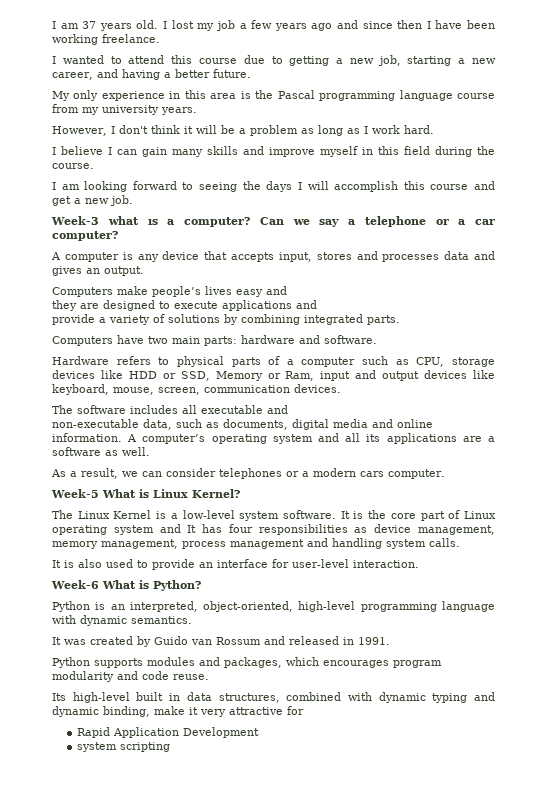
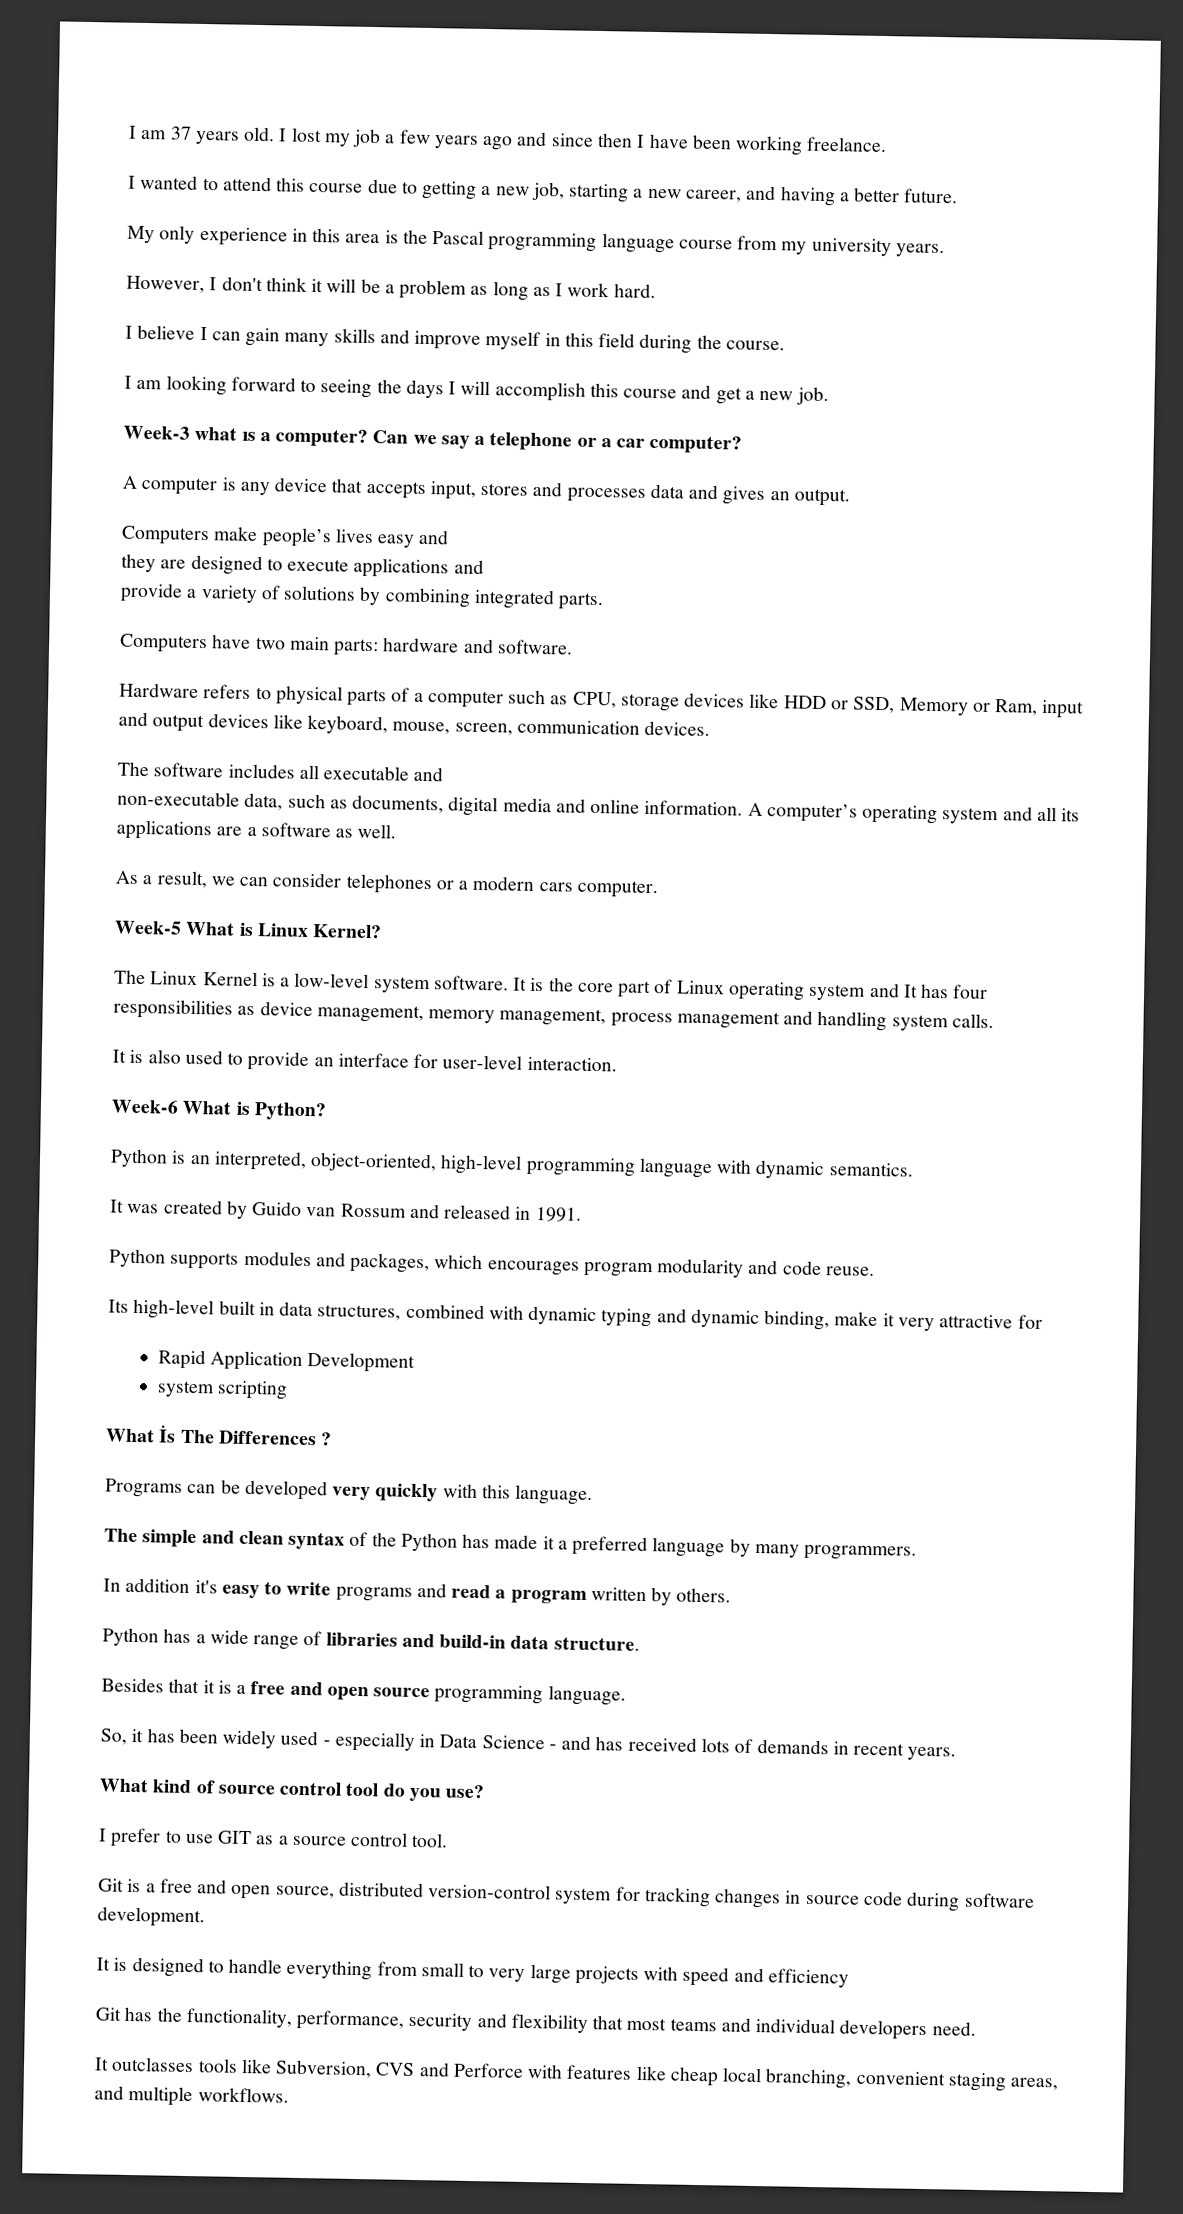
+ What İs The Differences ?
+ Programs can be developed very quickly with this language.
+ The simple and clean syntax of the Python has made it a preferred language by many programmers.
+ In addition it's easy to write programs and read a program written by others.
+ Python has a wide range of libraries and build-in data structure.
+ Besides that it is a free and open source programming language.
+ So, it has been widely used - especially in Data Science - and has received lots of demands in recent years.
+ What kind of source control tool do you use?
+ I prefer to use GIT as a source control tool.
+ Git is a free and open source, distributed version-control system for tracking changes in source code during software development.
+ It is designed to handle everything from small to very large projects with speed and efficiency
+ Git has the functionality, performance, security and flexibility that most teams and individual developers need.
+ It outclasses tools like Subversion, CVS and Perforce with features like cheap local branching, convenient staging areas, and multiple workflows.

